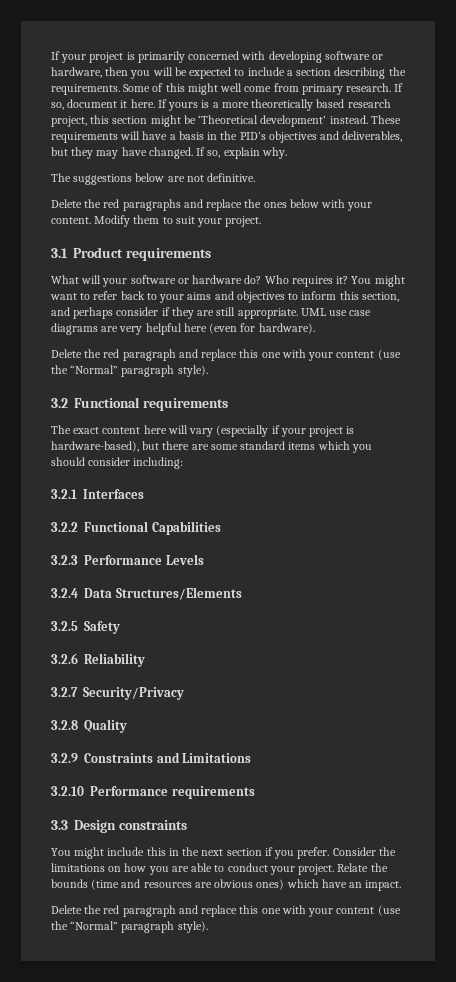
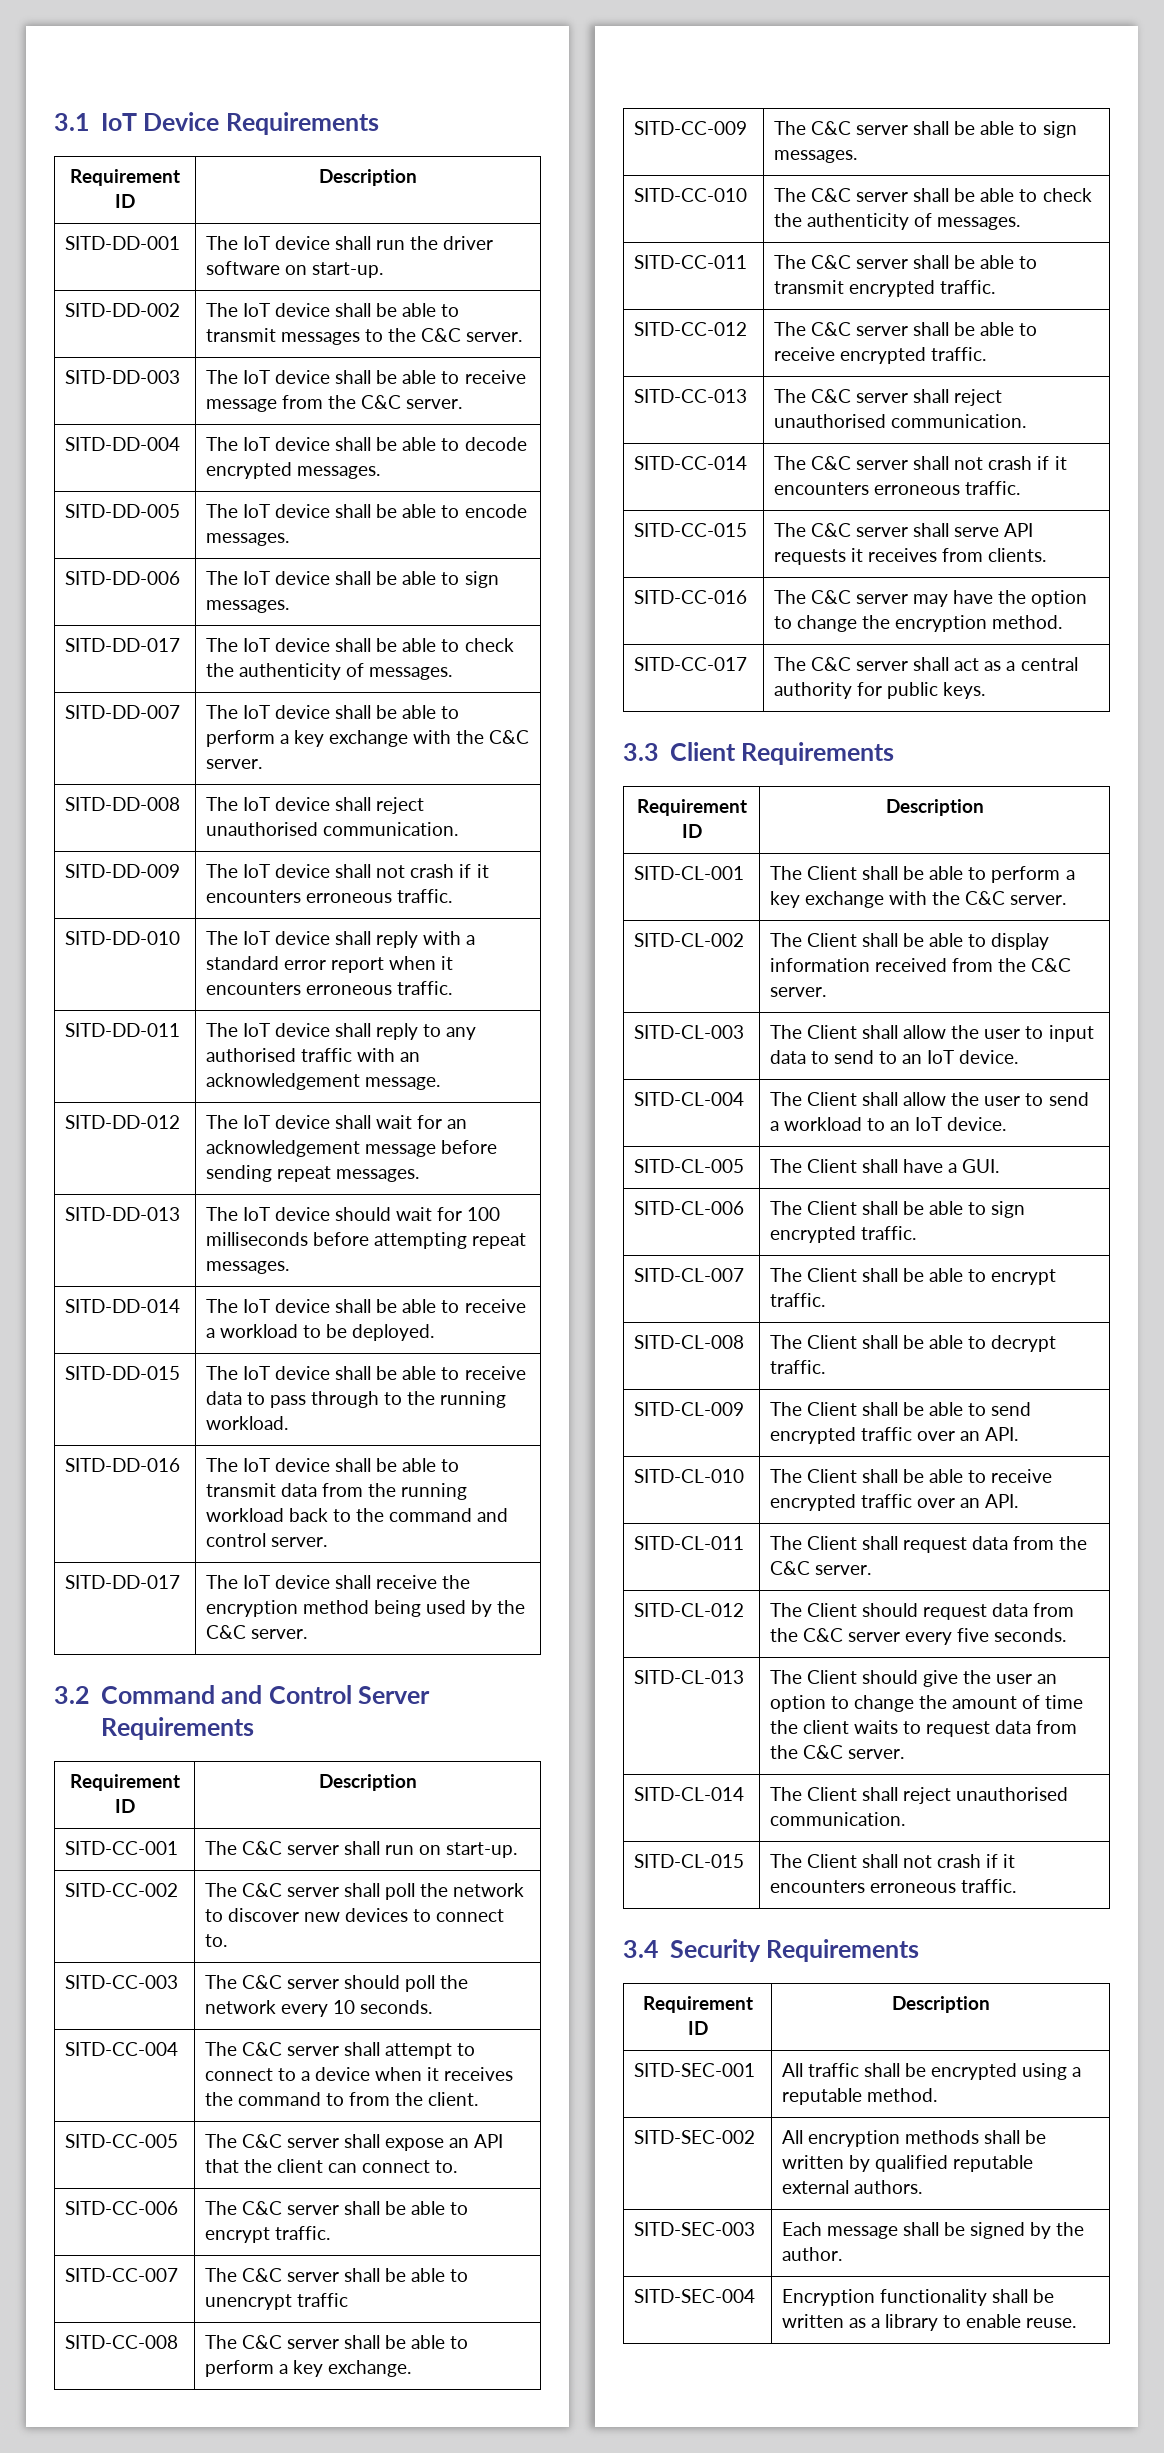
- If your project is primarily concerned with developing software or hardware, then you will be expected to include a section describing the requirements. Some of this might well come from primary research. If so, document it here. If yours is a more theoretically based research project, this section might be ‘Theoretical development’ instead. These requirements will have a basis in the PID’s objectives and deliverables, but they may have changed. If so, explain why.
- The suggestions below are not definitive.
- Delete the red paragraphs and replace the ones below with your content. Modify them to suit your project.
- 3.1 Product requirements
- What will your software or hardware do? Who requires it? You might want to refer back to your aims and objectives to inform this section, and perhaps consider if they are still appropriate. UML use case diagrams are very helpful here (even for hardware).
- Delete the red paragraph and replace this one with your content (use the “Normal” paragraph style).
- 3.2 Functional requirements
- The exact content here will vary (especially if your project is hardware-based), but there are some standard items which you should consider including:
- 3.2.1 Interfaces
- 3.2.2 Functional Capabilities
- 3.2.3 Performance Levels
- 3.2.4 Data Structures/Elements
- 3.2.5 Safety
- 3.2.6 Reliability
- 3.2.7 Security/Privacy
- 3.2.8 Quality
- 3.2.9 Constraints and Limitations
- 3.2.10 Performance requirements
- 3.3 Design constraints
- You might include this in the next section if you prefer. Consider the limitations on how you are able to conduct your project. Relate the bounds (time and resources are obvious ones) which have an impact.
- Delete the red paragraph and replace this one with your content (use the “Normal” paragraph style).
+ 3.1 IoT Device Requirements
+ Requirement ID | Description
+ SITD-DD-001 | The IoT device shall run the driver software on start-up.
+ SITD-DD-002 | The IoT device shall be able to transmit messages to the C&C server.
+ SITD-DD-003 | The IoT device shall be able to receive message from the C&C server.
+ SITD-DD-004 | The IoT device shall be able to decode encrypted messages.
+ SITD-DD-005 | The IoT device shall be able to encode messages.
+ SITD-DD-006 | The IoT device shall be able to sign messages.
+ SITD-DD-017 | The IoT device shall be able to check the authenticity of messages.
+ SITD-DD-007 | The IoT device shall be able to perform a key exchange with the C&C server.
+ SITD-DD-008 | The IoT device shall reject unauthorised communication.
+ SITD-DD-009 | The IoT device shall not crash if it encounters erroneous traffic.
+ SITD-DD-010 | The IoT device shall reply with a standard error report when it encounters erroneous traffic.
+ SITD-DD-011 | The IoT device shall reply to any authorised traffic with an acknowledgement message.
+ SITD-DD-012 | The IoT device shall wait for an acknowledgement message before sending repeat messages.
+ SITD-DD-013 | The IoT device should wait for 100 milliseconds before attempting repeat messages.
+ SITD-DD-014 | The IoT device shall be able to receive a workload to be deployed.
+ SITD-DD-015 | The IoT device shall be able to receive data to pass through to the running workload.
+ SITD-DD-016 | The IoT device shall be able to transmit data from the running workload back to the command and control server.
+ SITD-DD-017 | The IoT device shall receive the encryption method being used by the C&C server.
+ 3.2 Command and Control Server Requirements
+ Requirement ID | Description
+ SITD-CC-001 | The C&C server shall run on start-up.
+ SITD-CC-002 | The C&C server shall poll the network to discover new devices to connect to.
+ SITD-CC-003 | The C&C server should poll the network every 10 seconds.
+ SITD-CC-004 | The C&C server shall attempt to connect to a device when it receives the command to from the client.
+ SITD-CC-005 | The C&C server shall expose an API that the client can connect to.
+ SITD-CC-006 | The C&C server shall be able to encrypt traffic.
+ SITD-CC-007 | The C&C server shall be able to unencrypt traffic
+ SITD-CC-008 | The C&C server shall be able to perform a key exchange.
+ SITD-CC-009 | The C&C server shall be able to sign messages.
+ SITD-CC-010 | The C&C server shall be able to check the authenticity of messages.
+ SITD-CC-011 | The C&C server shall be able to transmit encrypted traffic.
+ SITD-CC-012 | The C&C server shall be able to receive encrypted traffic.
+ SITD-CC-013 | The C&C server shall reject unauthorised communication.
+ SITD-CC-014 | The C&C server shall not crash if it encounters erroneous traffic.
+ SITD-CC-015 | The C&C server shall serve API requests it receives from clients.
+ SITD-CC-016 | The C&C server may have the option to change the encryption method.
+ SITD-CC-017 | The C&C server shall act as a central authority for public keys.
+ 3.3 Client Requirements
+ Requirement ID | Description
+ SITD-CL-001 | The Client shall be able to perform a key exchange with the C&C server.
+ SITD-CL-002 | The Client shall be able to display information received from the C&C server.
+ SITD-CL-003 | The Client shall allow the user to input data to send to an IoT device.
+ SITD-CL-004 | The Client shall allow the user to send a workload to an IoT device.
+ SITD-CL-005 | The Client shall have a GUI.
+ SITD-CL-006 | The Client shall be able to sign encrypted traffic.
+ SITD-CL-007 | The Client shall be able to encrypt traffic.
+ SITD-CL-008 | The Client shall be able to decrypt traffic.
+ SITD-CL-009 | The Client shall be able to send encrypted traffic over an API.
+ SITD-CL-010 | The Client shall be able to receive encrypted traffic over an API.
+ SITD-CL-011 | The Client shall request data from the C&C server.
+ SITD-CL-012 | The Client should request data from the C&C server every five seconds.
+ SITD-CL-013 | The Client should give the user an option to change the amount of time the client waits to request data from the C&C server.
+ SITD-CL-014 | The Client shall reject unauthorised communication.
+ SITD-CL-015 | The Client shall not crash if it encounters erroneous traffic.
+ 3.4 Security Requirements
+ Requirement ID | Description
+ SITD-SEC-001 | All traffic shall be encrypted using a reputable method.
+ SITD-SEC-002 | All encryption methods shall be written by qualified reputable external authors.
+ SITD-SEC-003 | Each message shall be signed by the author.
+ SITD-SEC-004 | Encryption functionality shall be written as a library to enable reuse.

